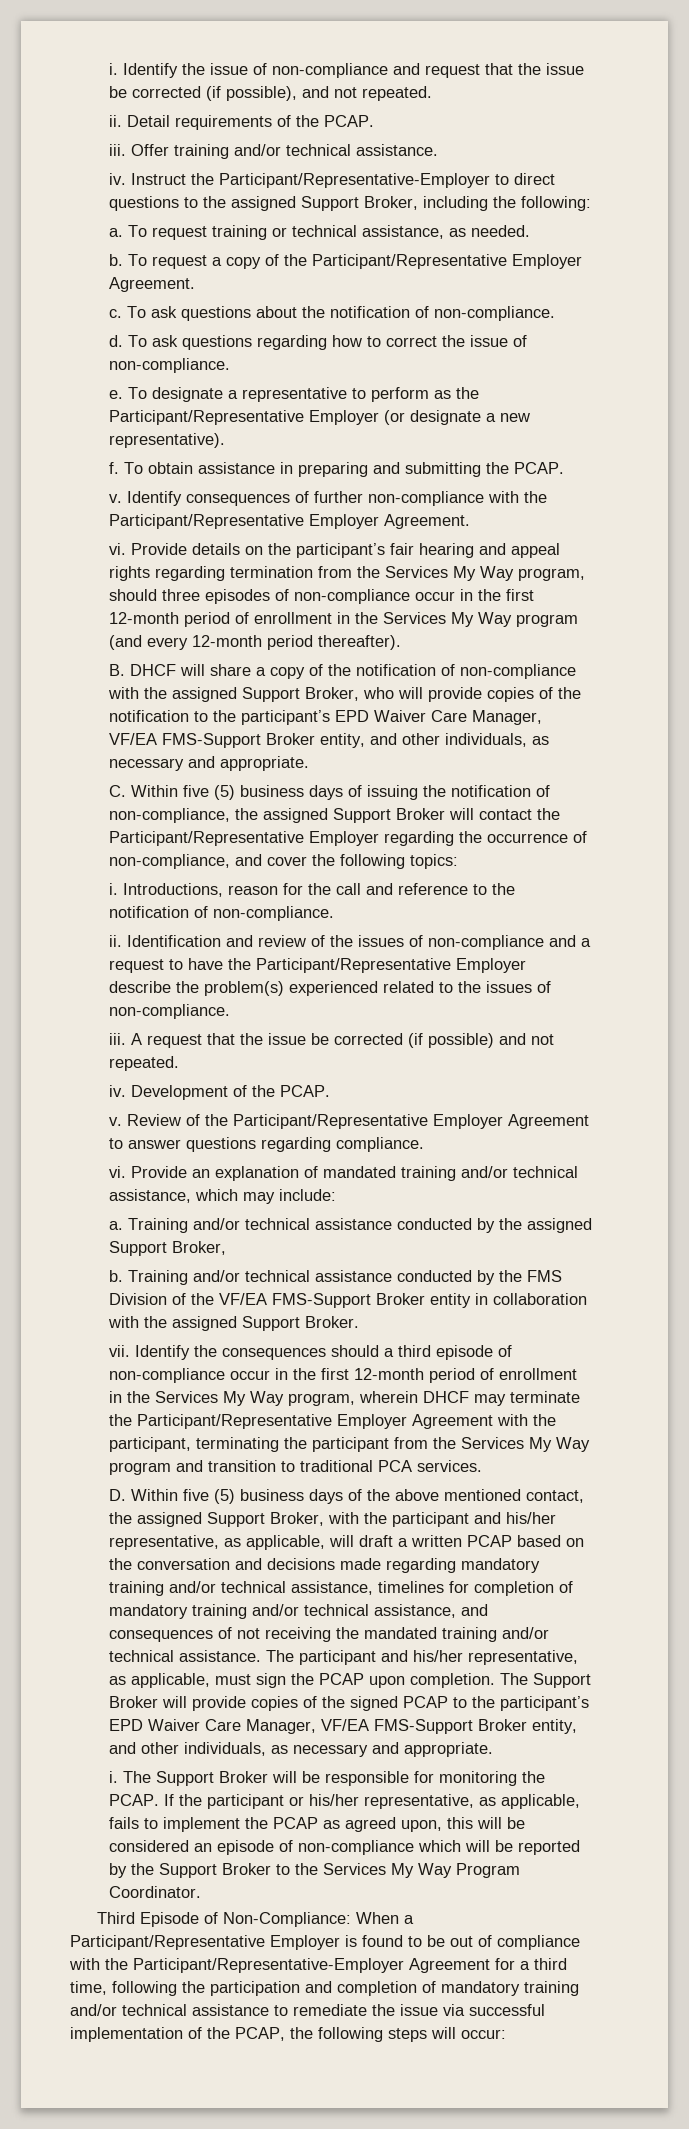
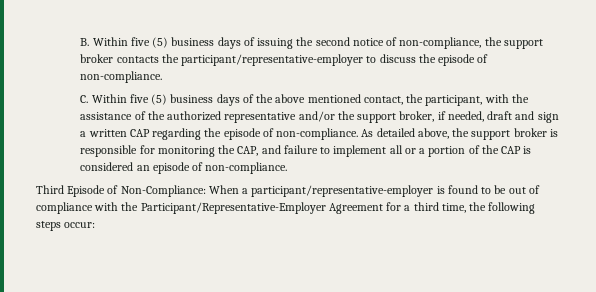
- i. Identify the issue of non-compliance and request that the issue be corrected (if possible), and not repeated.
- ii. Detail requirements of the PCAP.
- iii. Offer training and/or technical assistance.
- iv. Instruct the Participant/Representative-Employer to direct questions to the assigned Support Broker, including the following:
- a. To request training or technical assistance, as needed.
- b. To request a copy of the Participant/Representative Employer Agreement.
- c. To ask questions about the notification of non-compliance.
- d. To ask questions regarding how to correct the issue of non-compliance.
- e. To designate a representative to perform as the Participant/Representative Employer (or designate a new representative).
- f. To obtain assistance in preparing and submitting the PCAP.
- v. Identify consequences of further non-compliance with the Participant/Representative Employer Agreement.
- vi. Provide details on the participant’s fair hearing and appeal rights regarding termination from the Services My Way program, should three episodes of non-compliance occur in the first 12-month period of enrollment in the Services My Way program (and every 12-month period thereafter).
- B. DHCF will share a copy of the notification of non-compliance with the assigned Support Broker, who will provide copies of the notification to the participant’s EPD Waiver Care Manager, VF/EA FMS-Support Broker entity, and other individuals, as necessary and appropriate.
- C. Within five (5) business days of issuing the notification of non-compliance, the assigned Support Broker will contact the Participant/Representative Employer regarding the occurrence of non-compliance, and cover the following topics:
- i. Introductions, reason for the call and reference to the notification of non-compliance.
- ii. Identification and review of the issues of non-compliance and a request to have the Participant/Representative Employer describe the problem(s) experienced related to the issues of non-compliance.
- iii. A request that the issue be corrected (if possible) and not repeated.
- iv. Development of the PCAP.
- v. Review of the Participant/Representative Employer Agreement to answer questions regarding compliance.
- vi. Provide an explanation of mandated training and/or technical assistance, which may include:
- a. Training and/or technical assistance conducted by the assigned Support Broker,
- b. Training and/or technical assistance conducted by the FMS Division of the VF/EA FMS-Support Broker entity in collaboration with the assigned Support Broker.
- vii. Identify the consequences should a third episode of non-compliance occur in the first 12-month period of enrollment in the Services My Way program, wherein DHCF may terminate the Participant/Representative Employer Agreement with the participant, terminating the participant from the Services My Way program and transition to traditional PCA services.
- D. Within five (5) business days of the above mentioned contact, the assigned Support Broker, with the participant and his/her representative, as applicable, will draft a written PCAP based on the conversation and decisions made regarding mandatory training and/or technical assistance, timelines for completion of mandatory training and/or technical assistance, and consequences of not receiving the mandated training and/or technical assistance. The participant and his/her representative, as applicable, must sign the PCAP upon completion. The Support Broker will provide copies of the signed PCAP to the participant’s EPD Waiver Care Manager, VF/EA FMS-Support Broker entity, and other individuals, as necessary and appropriate.
- i. The Support Broker will be responsible for monitoring the PCAP. If the participant or his/her representative, as applicable, fails to implement the PCAP as agreed upon, this will be considered an episode of non-compliance which will be reported by the Support Broker to the Services My Way Program Coordinator.
+ B. Within five (5) business days of issuing the second notice of non-compliance, the support broker contacts the participant/representative-employer to discuss the episode of non-compliance.
+ C. Within five (5) business days of the above mentioned contact, the participant, with the assistance of the authorized representative and/or the support broker, if needed, draft and sign a written CAP regarding the episode of non-compliance. As detailed above, the support broker is responsible for monitoring the CAP, and failure to implement all or a portion of the CAP is considered an episode of non-compliance.
- Third Episode of Non-Compliance: When a Participant/Representative Employer is found to be out of compliance with the Participant/Representative-Employer Agreement for a third time, following the participation and completion of mandatory training and/or technical assistance to remediate the issue via successful implementation of the PCAP, the following steps will occur:
+ Third Episode of Non-Compliance: When a participant/representative-employer is found to be out of compliance with the Participant/Representative-Employer Agreement for a third time, the following steps occur:

